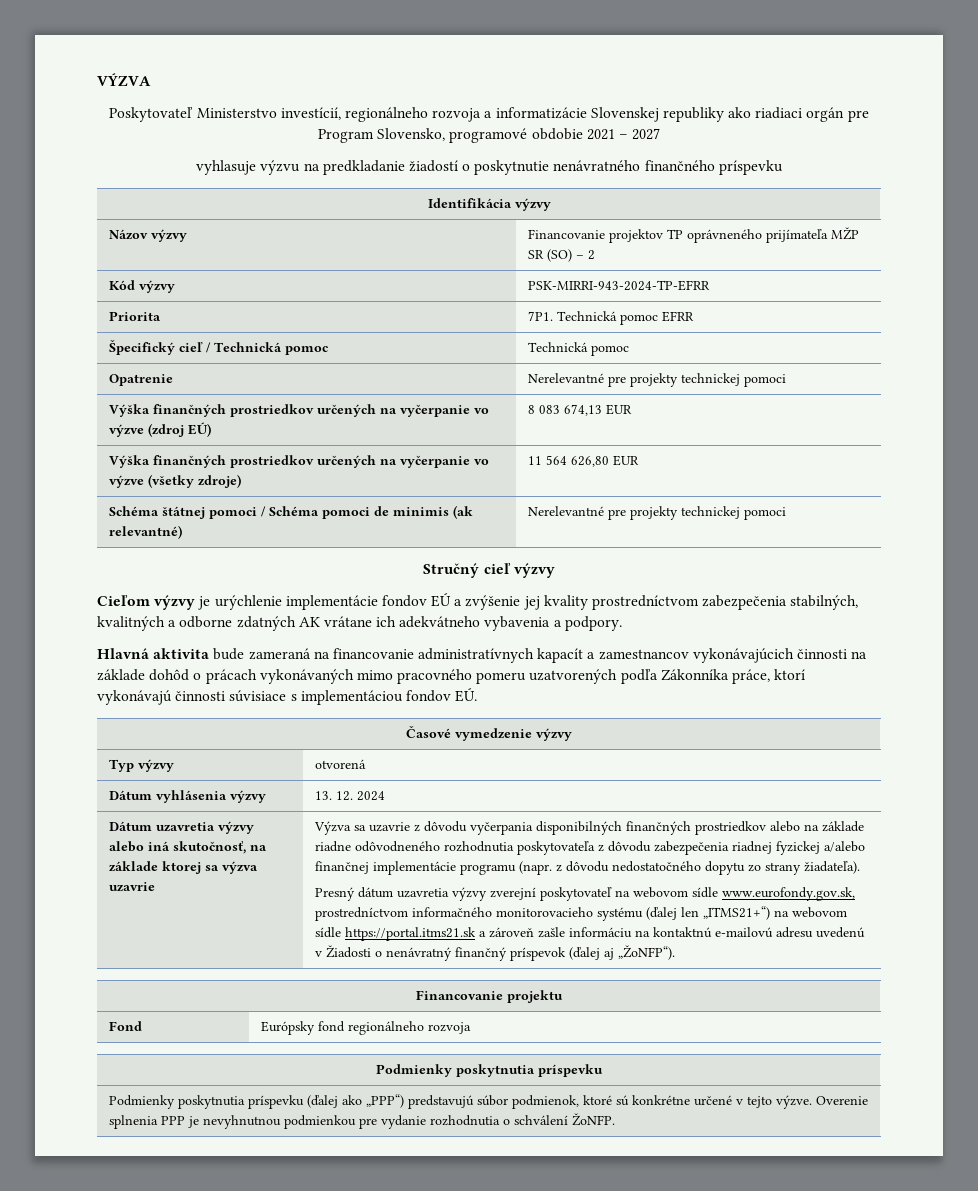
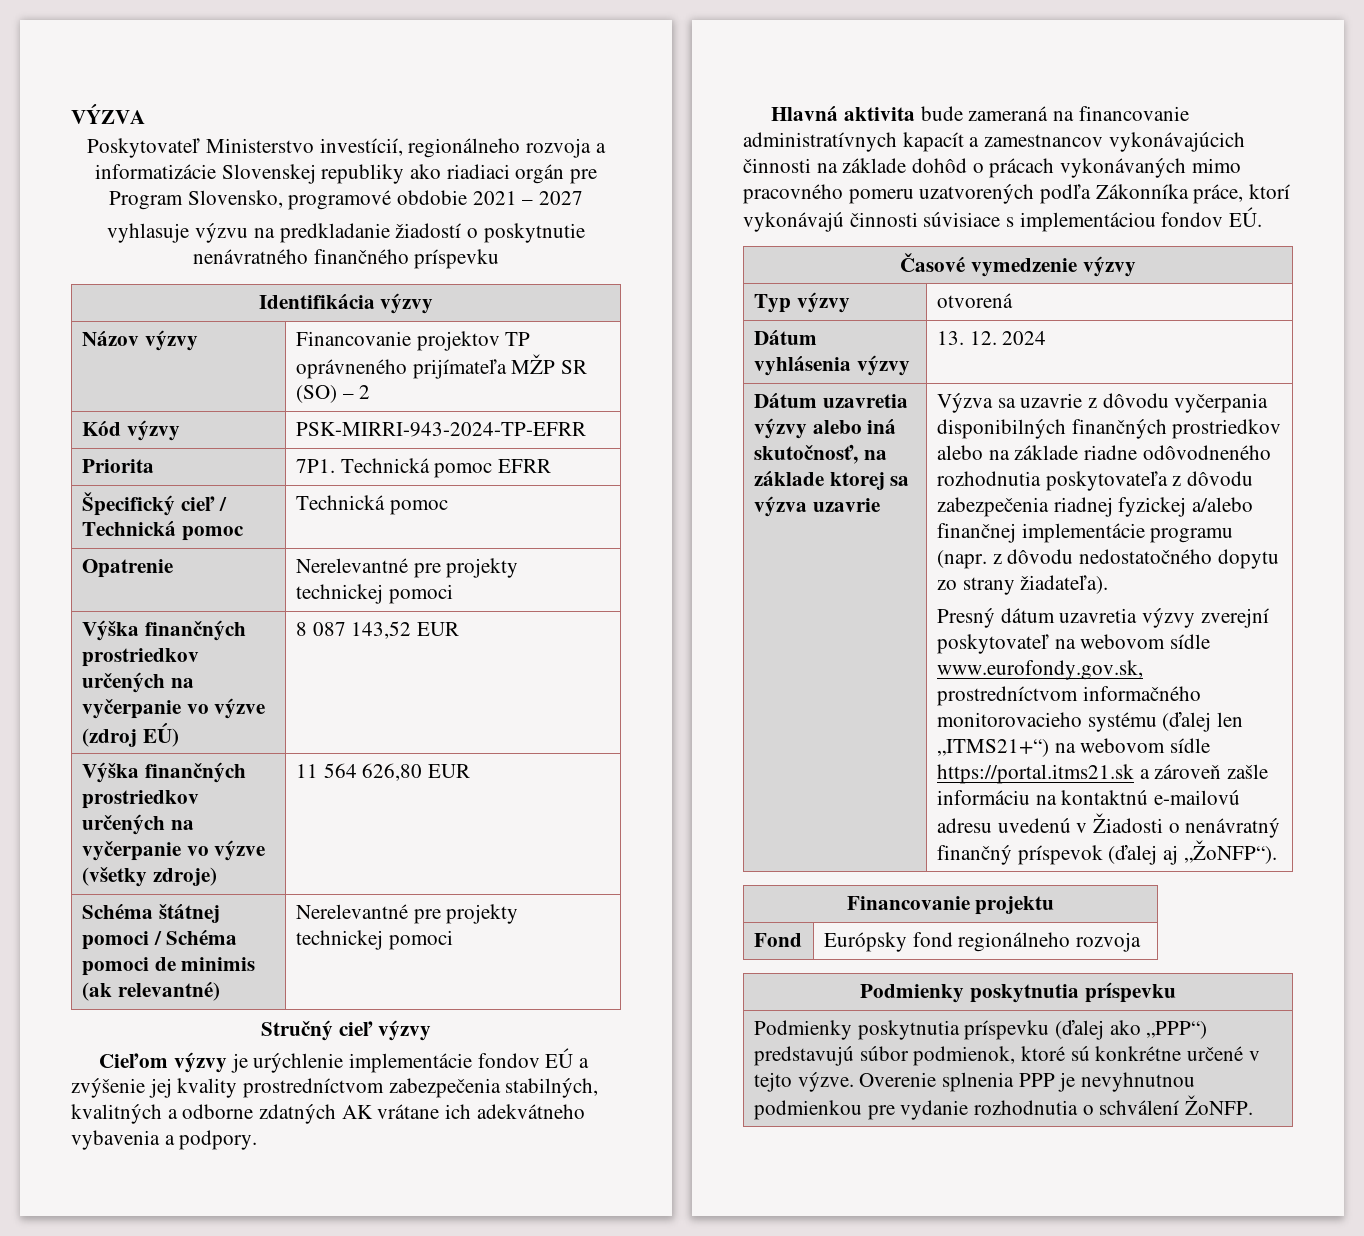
- Výška finančných prostriedkov určených na vyčerpanie vo výzve (zdroj EÚ) | 8 083 674,13 EUR
+ Výška finančných prostriedkov určených na vyčerpanie vo výzve (zdroj EÚ) | 8 087 143,52 EUR

